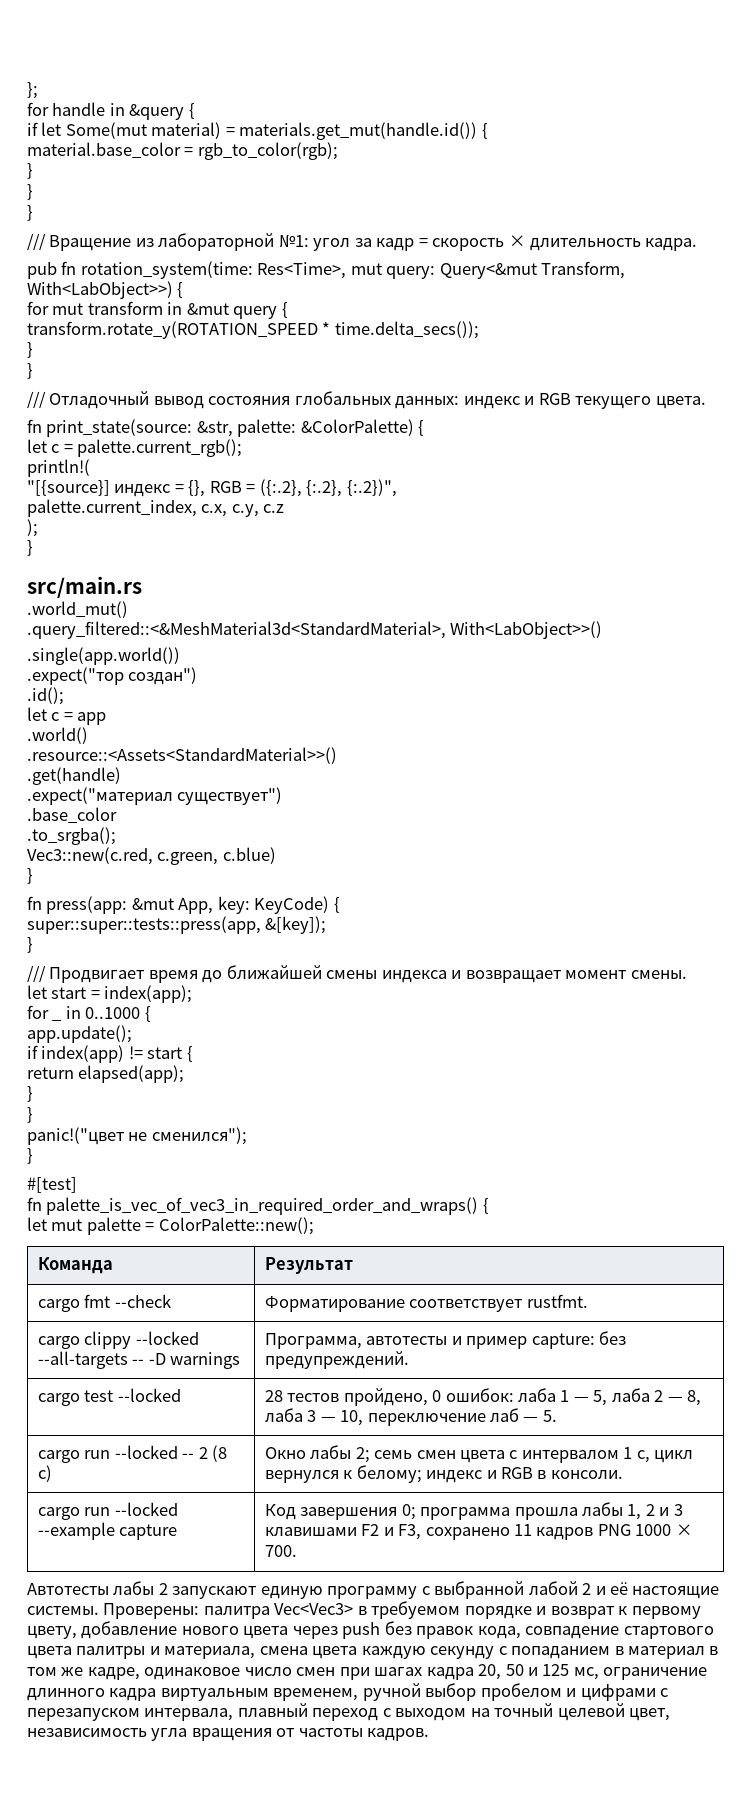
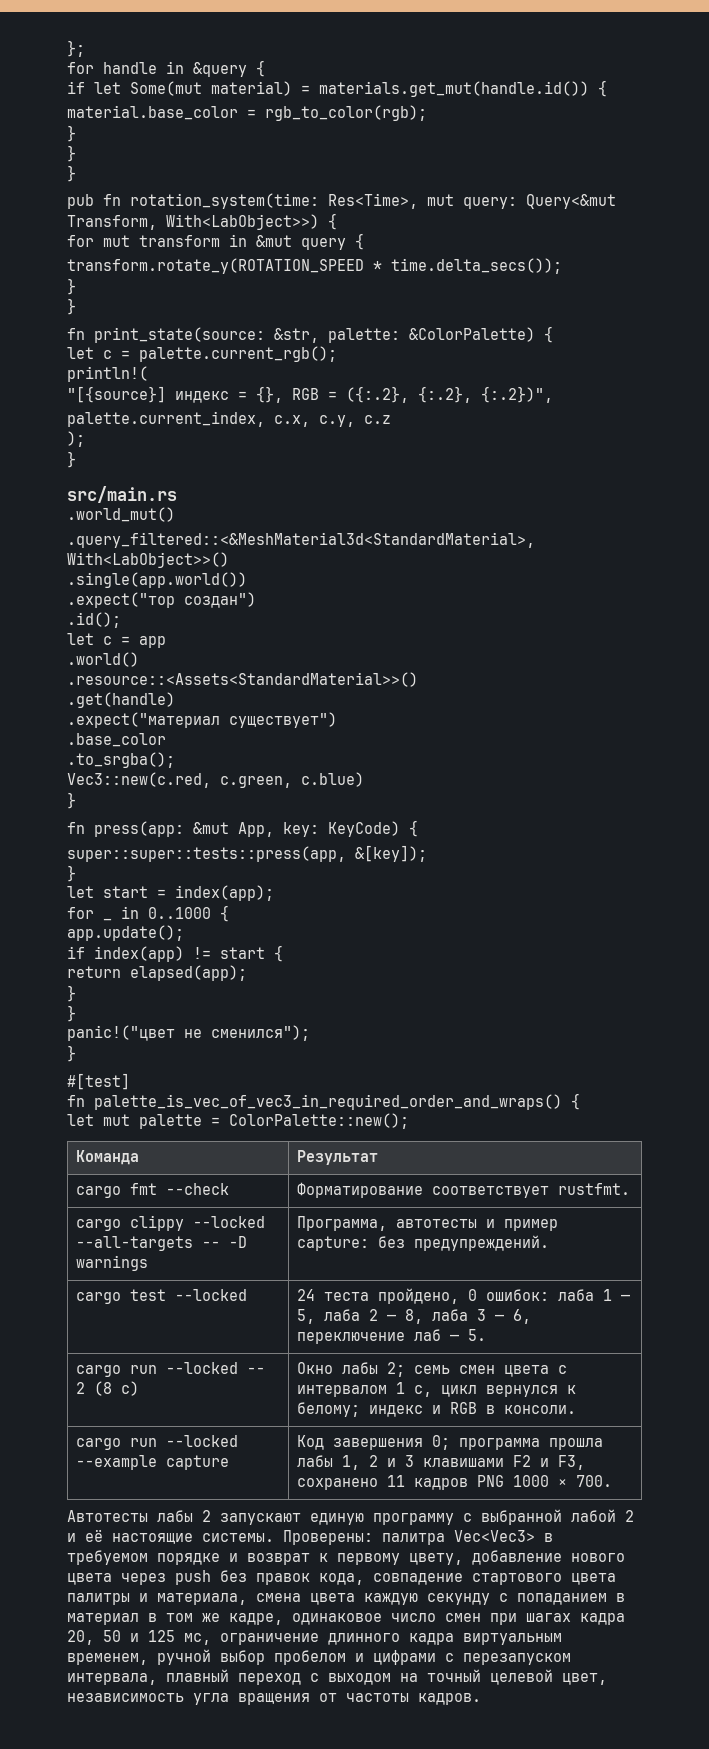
- /// Вращение из лабораторной №1: угол за кадр = скорость × длительность кадра.
- /// Отладочный вывод состояния глобальных данных: индекс и RGB текущего цвета.
- /// Продвигает время до ближайшей смены индекса и возвращает момент смены.
- cargo test --locked | 28 тестов пройдено, 0 ошибок: лаба 1 — 5, лаба 2 — 8, лаба 3 — 10, переключение лаб — 5.
+ cargo test --locked | 24 теста пройдено, 0 ошибок: лаба 1 — 5, лаба 2 — 8, лаба 3 — 6, переключение лаб — 5.

